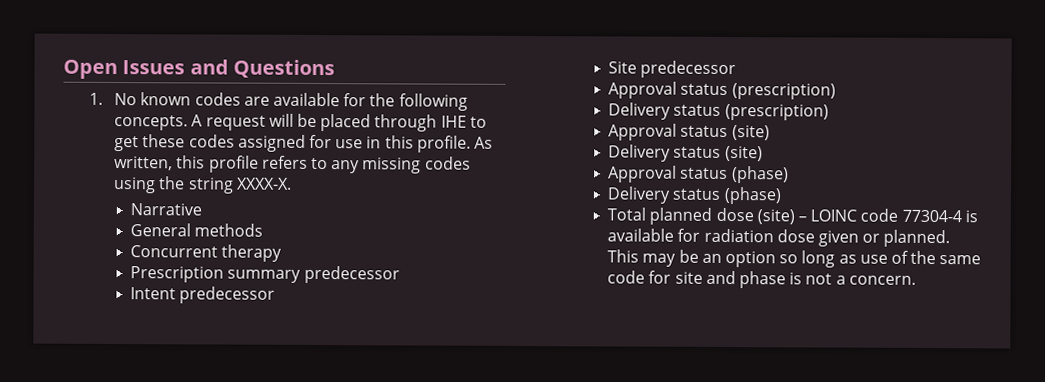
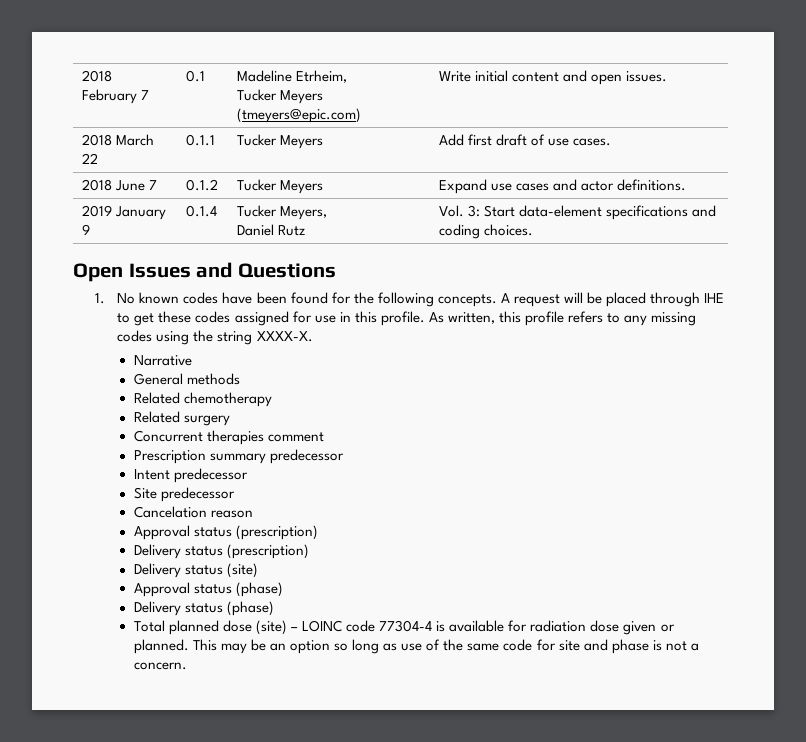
+ 2018 February 7 | 0.1 | Madeline Etrheim,
+ Tucker Meyers (tmeyers@epic.com) | Write initial content and open issues.
+ 2018 March 22 | 0.1.1 | Tucker Meyers | Add first draft of use cases.
+ 2018 June 7 | 0.1.2 | Tucker Meyers | Expand use cases and actor definitions.
+ 2019 January 9 | 0.1.4 | Tucker Meyers,
+ Daniel Rutz | Vol. 3: Start data-element specifications and coding choices.
- 1. No known codes are available for the following concepts.
+ 1. No known codes have been found for the following concepts.
+ Related chemotherapy
+ Related surgery
- Concurrent therapy
+ Concurrent therapies comment
+ Cancelation reason
- Approval status (site)

